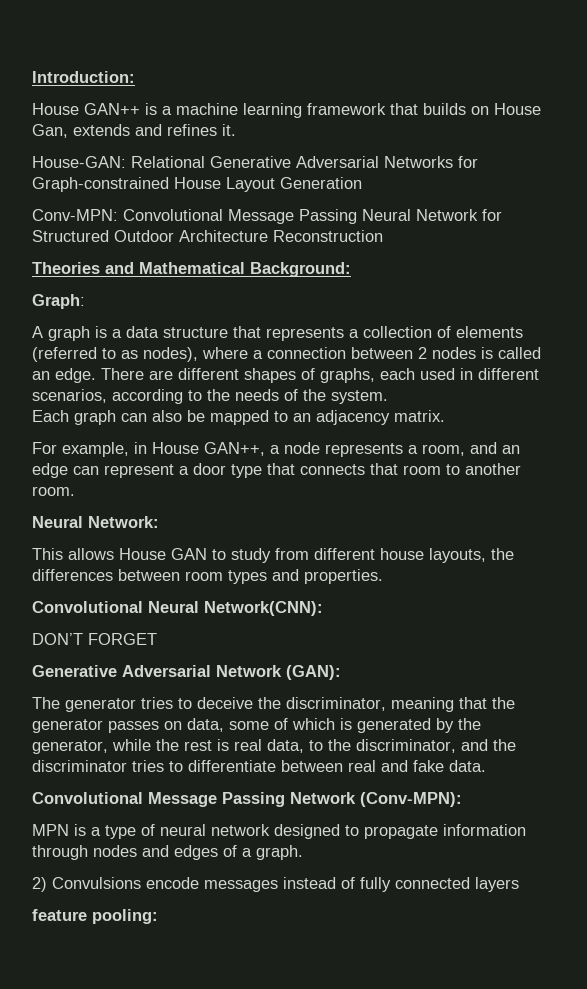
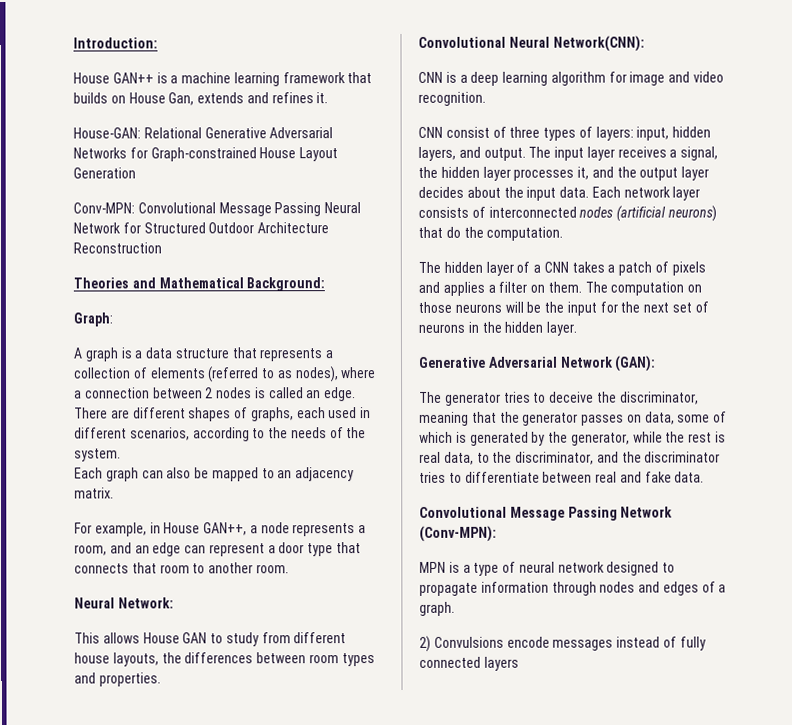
- DON’T FORGET
+ CNN is a deep learning algorithm for image and video recognition.
+ CNN consist of three types of layers: input, hidden layers, and output. The input layer receives a signal, the hidden layer processes it, and the output layer decides about the input data. Each network layer consists of interconnected nodes (artificial neurons) that do the computation.
+ The hidden layer of a CNN takes a patch of pixels and applies a filter on them. The computation on those neurons will be the input for the next set of neurons in the hidden layer.
- feature pooling:

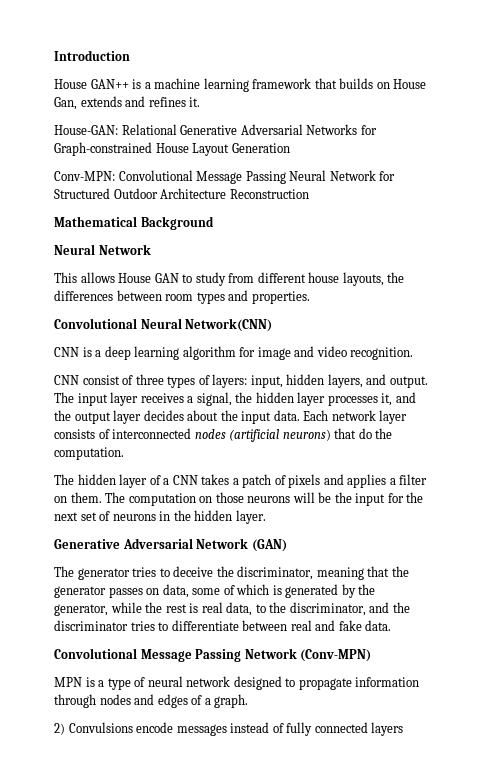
- Introduction:
+ Introduction
- Theories and Mathematical Background:
- Graph:
- A graph is a data structure that represents a collection of elements (referred to as nodes), where a connection between 2 nodes is called an edge. There are different shapes of graphs, each used in different scenarios, according to the needs of the system.
- Each graph can also be mapped to an adjacency matrix.
- For example, in House GAN++, a node represents a room, and an edge can represent a door type that connects that room to another room.
- Neural Network:
+ Mathematical Background
+ Neural Network
- Convolutional Neural Network(CNN):
+ Convolutional Neural Network(CNN)
- Generative Adversarial Network (GAN):
+ Generative Adversarial Network (GAN)
- Convolutional Message Passing Network (Conv-MPN):
+ Convolutional Message Passing Network (Conv-MPN)

